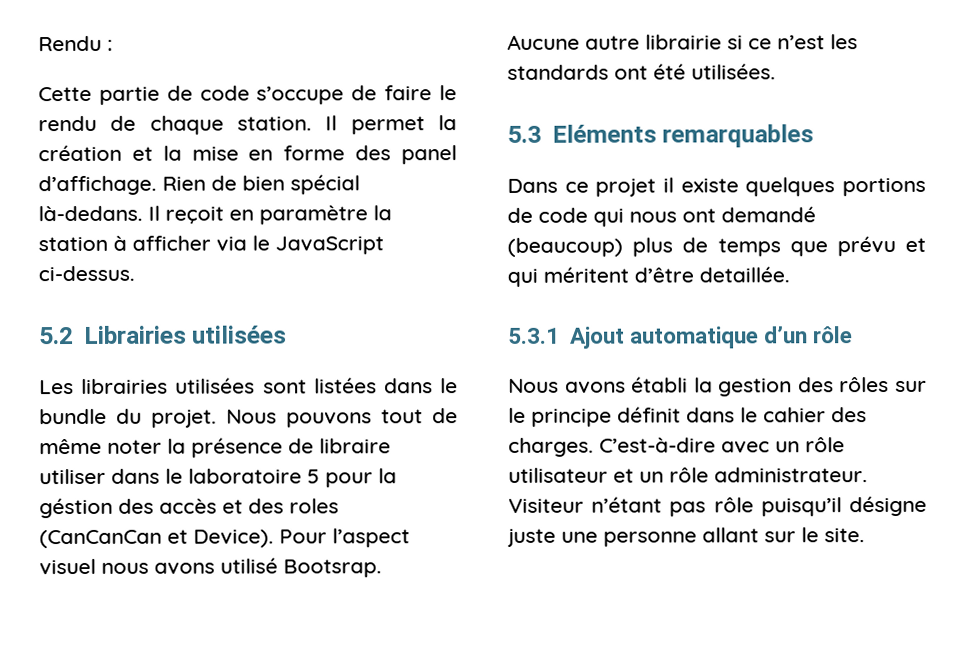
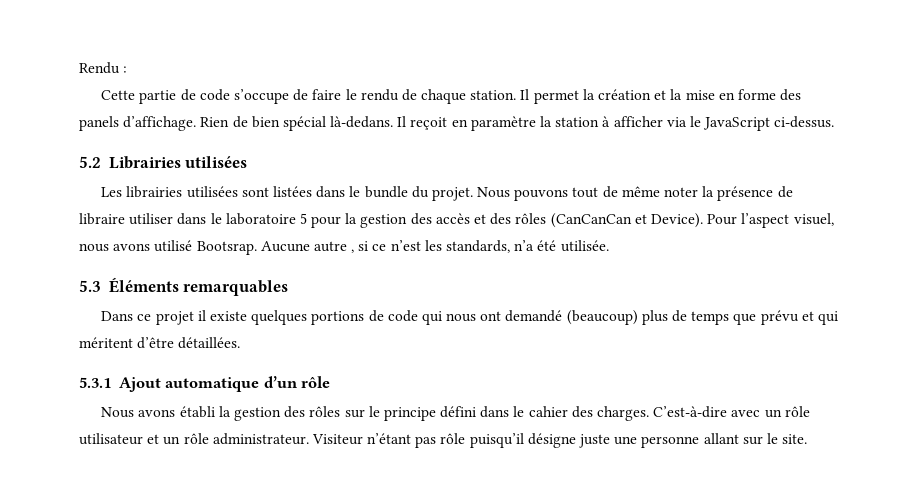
- Il permet la création et la mise en forme des panel d’affichage.
+ Il permet la création et la mise en forme des panels d’affichage.
- Nous pouvons tout de même noter la présence de libraire utiliser dans le laboratoire 5 pour la géstion des accès et des roles (CanCanCan et Device).
+ Nous pouvons tout de même noter la présence de libraire utiliser dans le laboratoire 5 pour la gestion des accès et des rôles (CanCanCan et Device).
- Pour l’aspect visuel nous avons utilisé Bootsrap.
+ Pour l’aspect visuel, nous avons utilisé Bootsrap.
- Aucune autre librairie si ce n’est les standards ont été utilisées.
+ Aucune autre , si ce n’est les standards, n’a été utilisée.
- 5.3 Eléments remarquables
+ 5.3 Éléments remarquables
- Dans ce projet il existe quelques portions de code qui nous ont demandé (beaucoup) plus de temps que prévu et qui méritent d’être detaillée.
+ Dans ce projet il existe quelques portions de code qui nous ont demandé (beaucoup) plus de temps que prévu et qui méritent d’être détaillées.
- Nous avons établi la gestion des rôles sur le principe définit dans le cahier des charges.
+ Nous avons établi la gestion des rôles sur le principe défini dans le cahier des charges.

